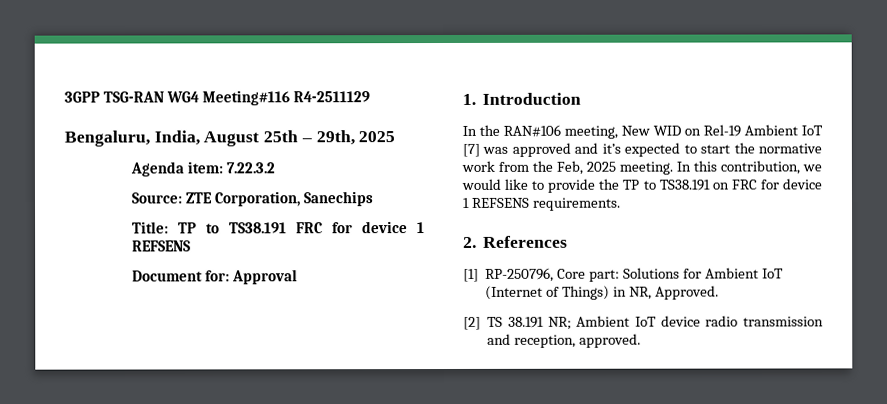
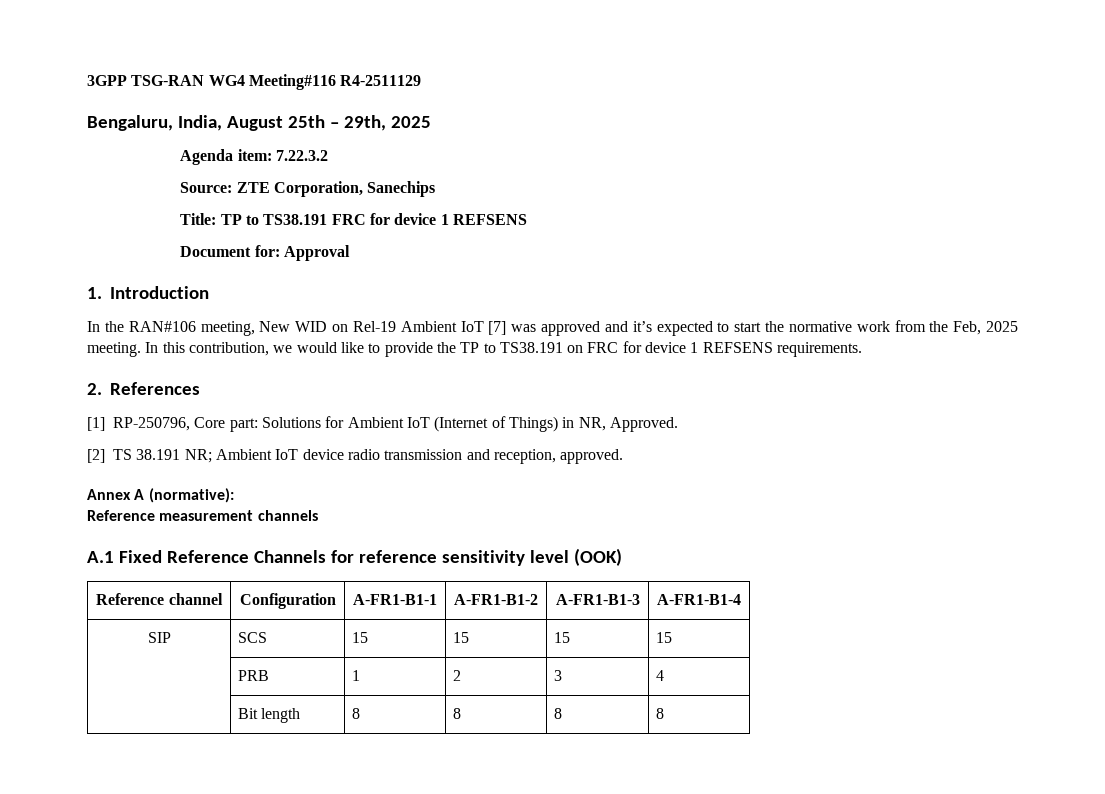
+ Annex A (normative):
+ Reference measurement channels
+ A.1 Fixed Reference Channels for reference sensitivity level (OOK)
+ Reference channel | Configuration | A-FR1-B1-1 | A-FR1-B1-2 | A-FR1-B1-3 | A-FR1-B1-4
+ SIP | SCS | 15 | 15 | 15 | 15
+ | PRB | 1 | 2 | 3 | 4
+ | Bit length | 8 | 8 | 8 | 8

